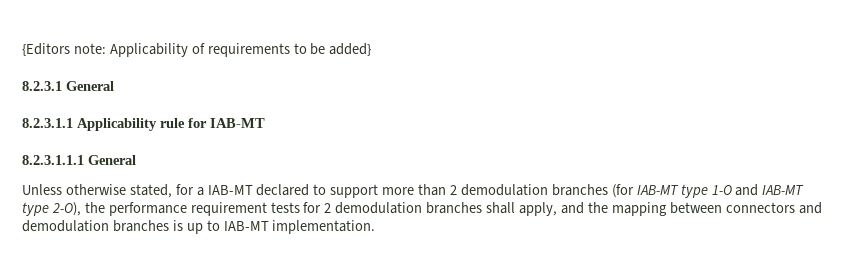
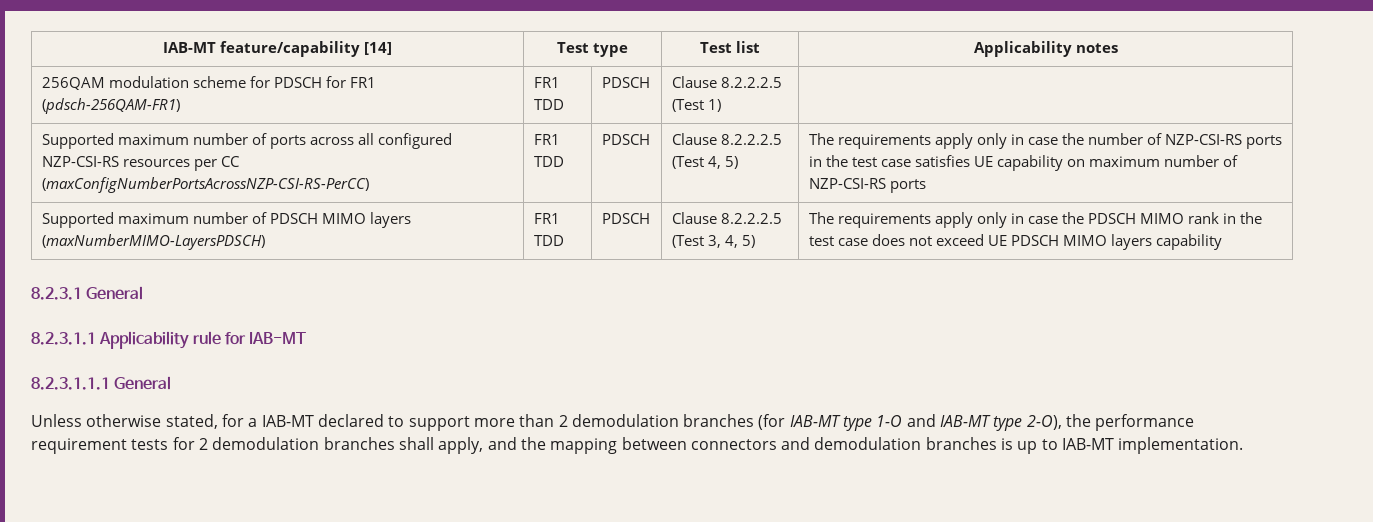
- {Editors note: Applicability of requirements to be added}
+ IAB-MT feature/capability [14] | Test type | Test list | Applicability notes
+ 256QAM modulation scheme for PDSCH for FR1 (pdsch-256QAM-FR1) | FR1 TDD | PDSCH | Clause 8.2.2.2.5 (Test 1) |
+ Supported maximum number of ports across all configured NZP-CSI-RS resources per CC (maxConfigNumberPortsAcrossNZP-CSI-RS-PerCC) | FR1 TDD | PDSCH | Clause 8.2.2.2.5 (Test 4, 5) | The requirements apply only in case the number of NZP-CSI-RS ports in the test case satisfies UE capability on maximum number of NZP-CSI-RS ports
+ Supported maximum number of PDSCH MIMO layers (maxNumberMIMO-LayersPDSCH) | FR1 TDD | PDSCH | Clause 8.2.2.2.5 (Test 3, 4, 5) | The requirements apply only in case the PDSCH MIMO rank in the test case does not exceed UE PDSCH MIMO layers capability

